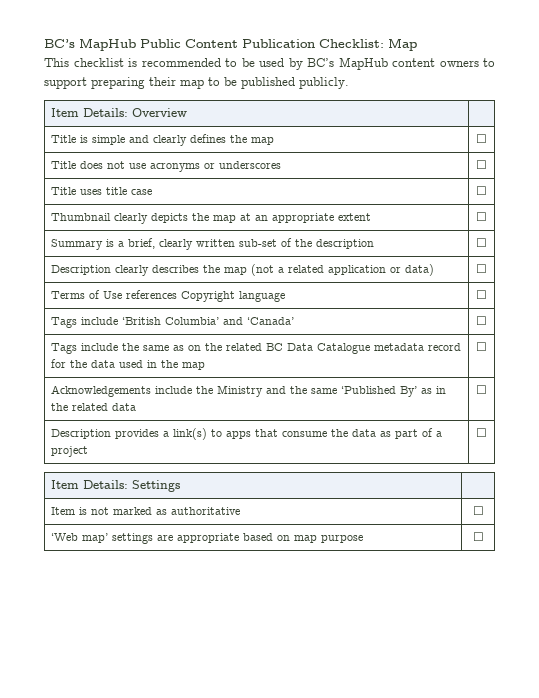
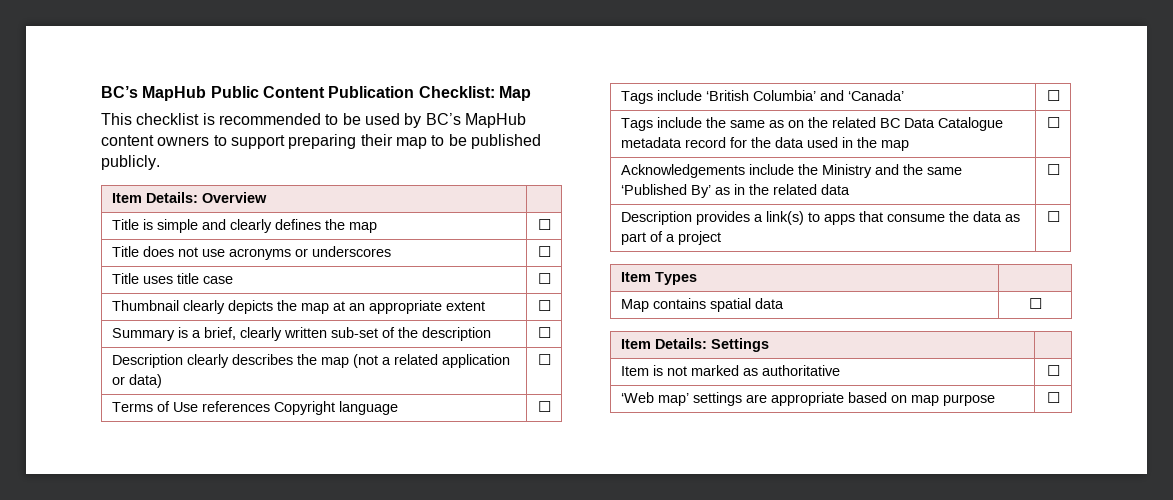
+ Item Types |
+ Map contains spatial data | ☐

